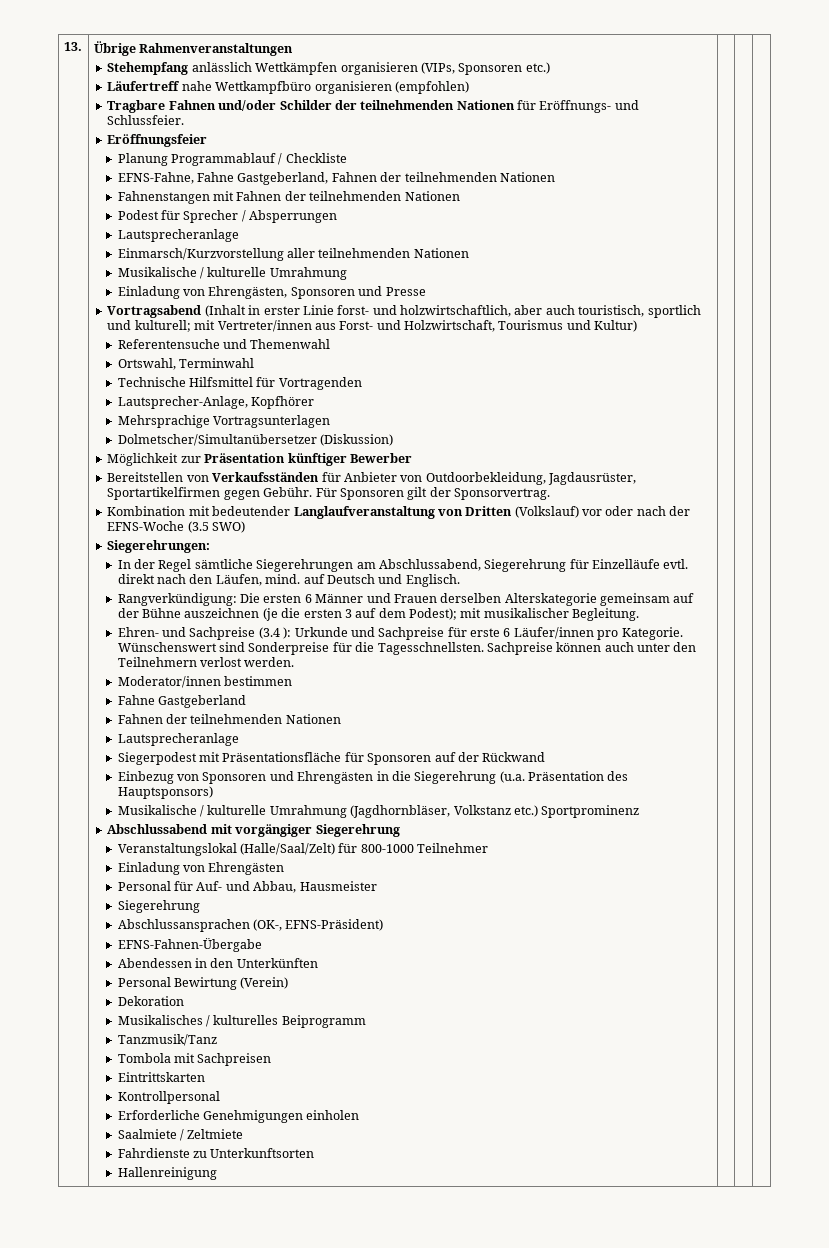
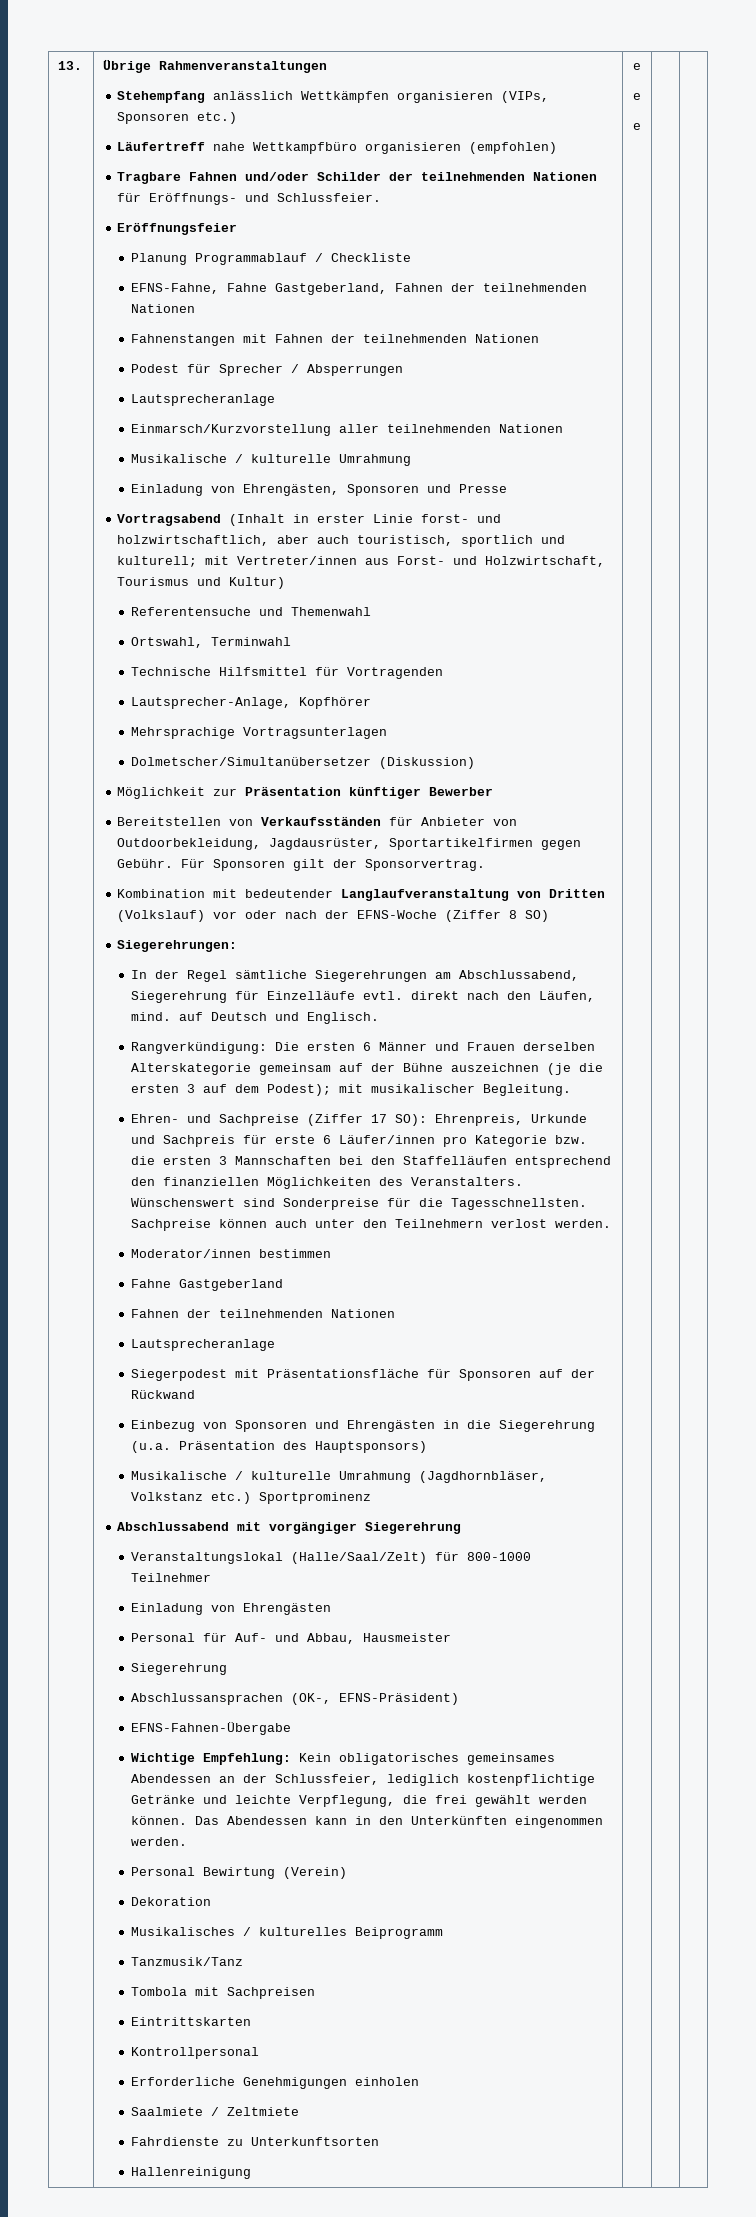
- Kombination mit bedeutender Langlaufveranstaltung von Dritten (Volkslauf) vor oder nach der EFNS-Woche (3.5 SWO)
+ Kombination mit bedeutender Langlaufveranstaltung von Dritten (Volkslauf) vor oder nach der EFNS-Woche (Ziffer 8 SO)
- Ehren- und Sachpreise (3.4 ): Urkunde und Sachpreise für erste 6 Läufer/innen pro Kategorie.
+ Ehren- und Sachpreise (Ziffer 17 SO): Ehrenpreis, Urkunde und Sachpreis für erste 6 Läufer/innen pro Kategorie bzw. die ersten 3 Mannschaften bei den Staffelläufen entsprechend den finanziellen Möglichkeiten des Veranstalters.
- Abendessen in den Unterkünften
+ Wichtige Empfehlung: Kein obligatorisches gemeinsames Abendessen an der Schlussfeier, lediglich kostenpflichtige Getränke und leichte Verpflegung, die frei gewählt werden können. Das Abendessen kann in den Unterkünften eingenommen werden.
- Hallenreinigung
+ Hallenreinigung | e
+ e
+ e

